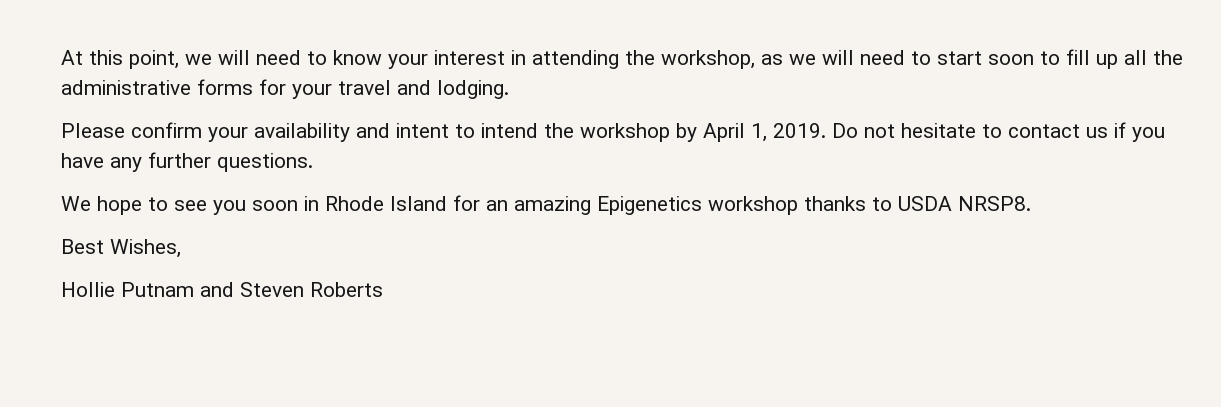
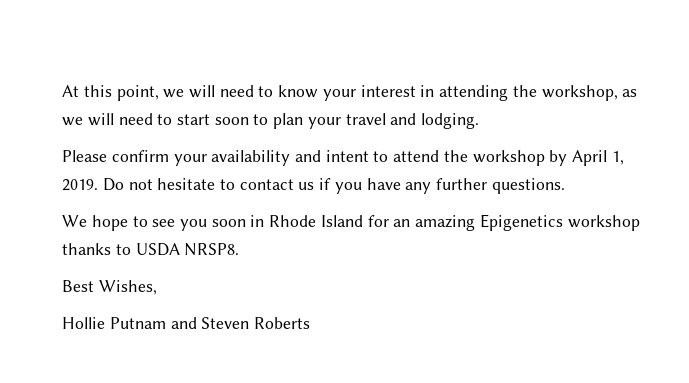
- At this point, we will need to know your interest in attending the workshop, as we will need to start soon to fill up all the administrative forms for your travel and lodging.
+ At this point, we will need to know your interest in attending the workshop, as we will need to start soon to plan your travel and lodging.
- Please confirm your availability and intent to intend the workshop by April 1, 2019.
+ Please confirm your availability and intent to attend the workshop by April 1, 2019.

